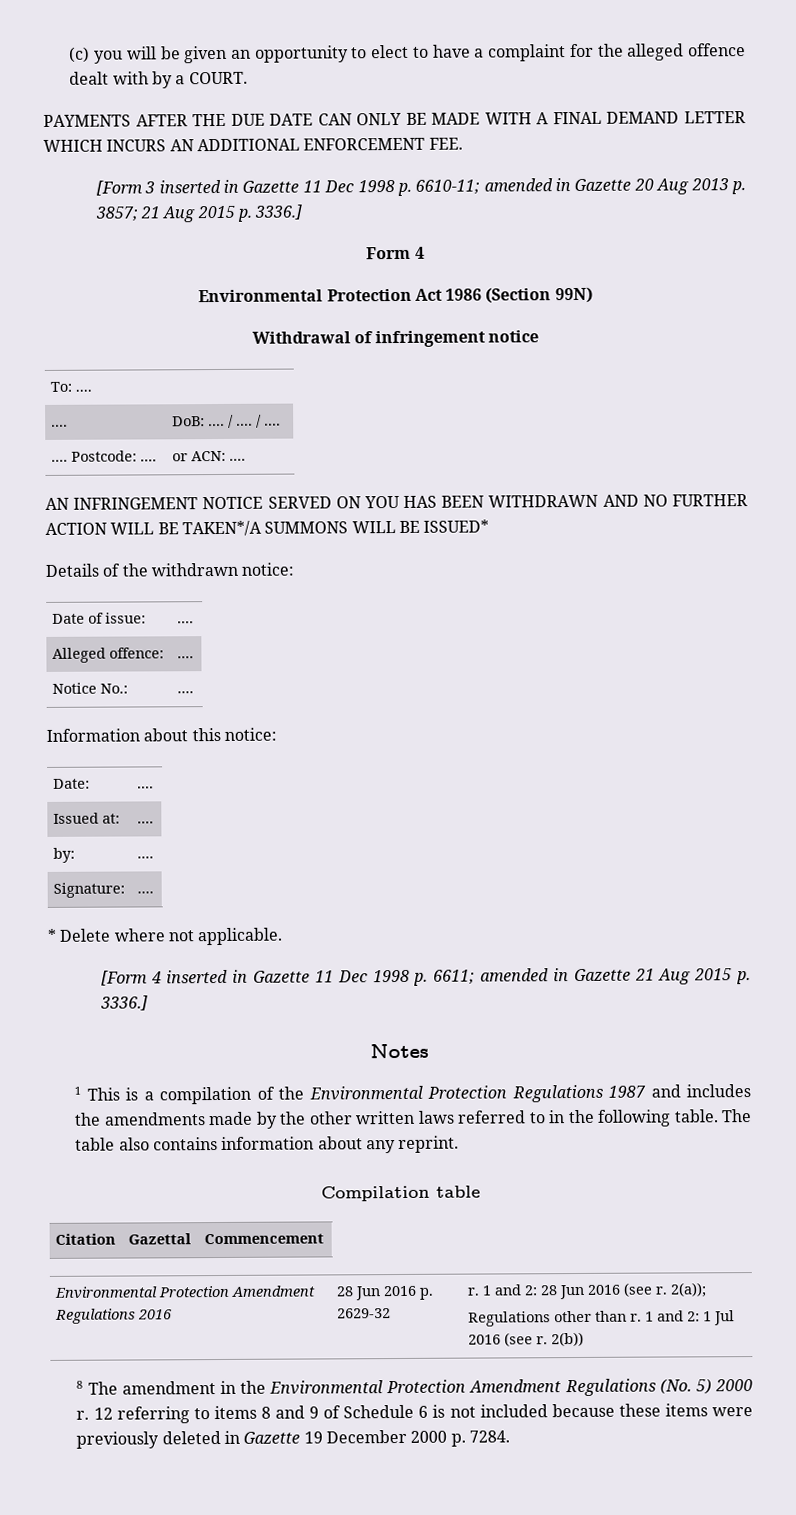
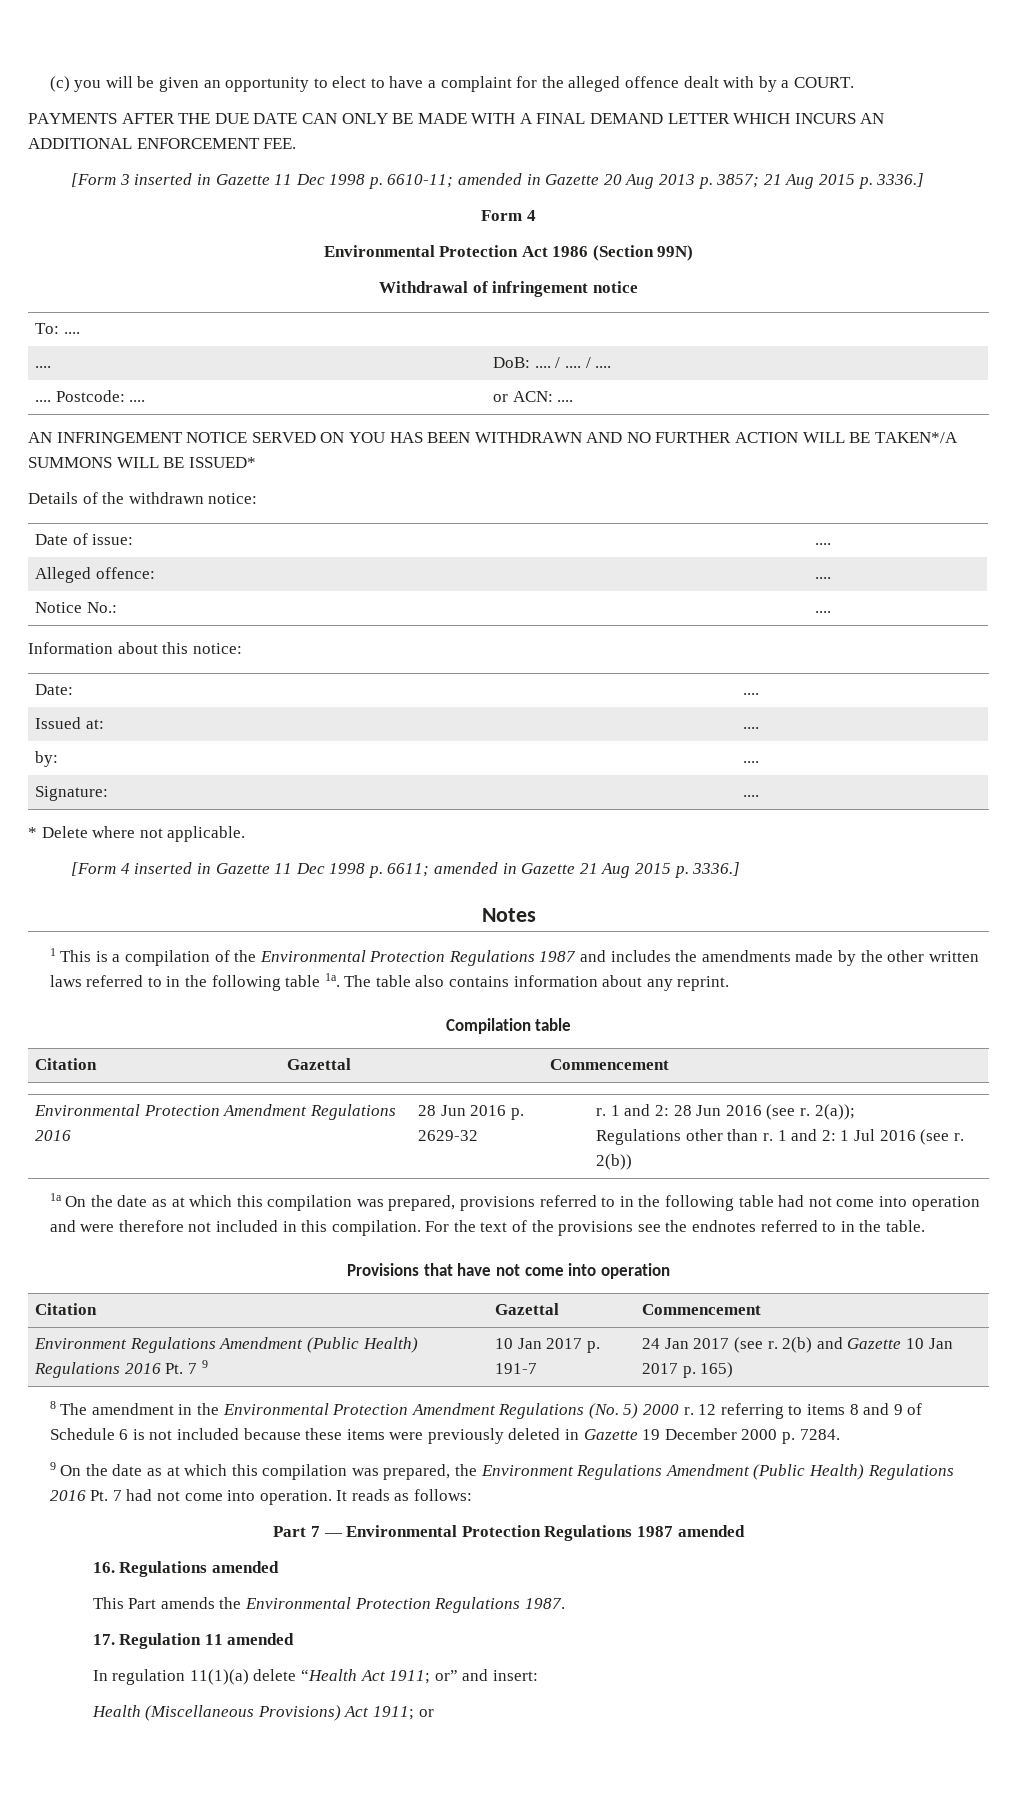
- 1 This is a compilation of the Environmental Protection Regulations 1987 and includes the amendments made by the other written laws referred to in the following table.
+ 1 This is a compilation of the Environmental Protection Regulations 1987 and includes the amendments made by the other written laws referred to in the following table 1a.
+ 1a On the date as at which this compilation was prepared, provisions referred to in the following table had not come into operation and were therefore not included in this compilation. For the text of the provisions see the endnotes referred to in the table.
+ Provisions that have not come into operation
+ Citation | Gazettal | Commencement
+ Environment Regulations Amendment (Public Health) Regulations 2016 Pt. 7 9 | 10 Jan 2017 p. 191-7 | 24 Jan 2017 (see r. 2(b) and Gazette 10 Jan 2017 p. 165)
+ 9 On the date as at which this compilation was prepared, the Environment Regulations Amendment (Public Health) Regulations 2016 Pt. 7 had not come into operation. It reads as follows:
+ Part 7 — Environmental Protection Regulations 1987 amended
+ 16. Regulations amended
+ This Part amends the Environmental Protection Regulations 1987.
+ 17. Regulation 11 amended
+ In regulation 11(1)(a) delete “Health Act 1911; or” and insert:
+ Health (Miscellaneous Provisions) Act 1911; or

